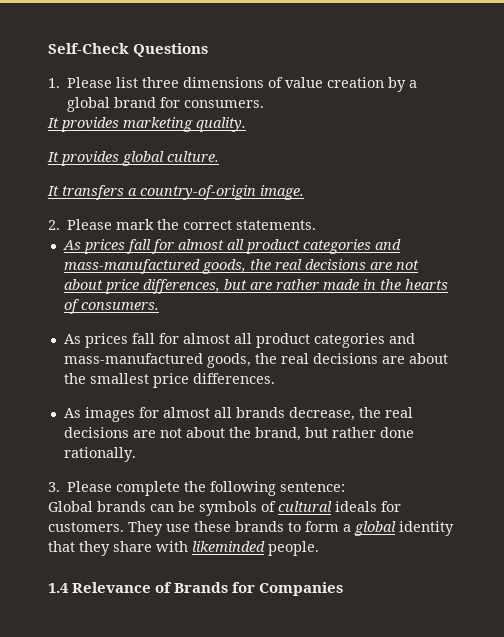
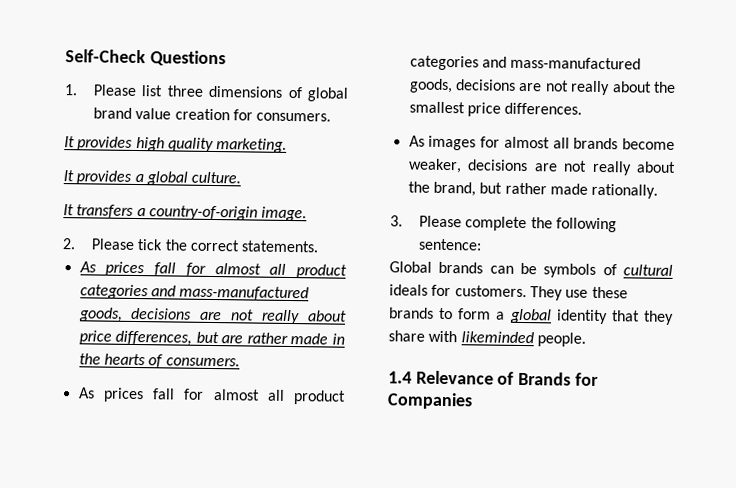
- 1. Please list three dimensions of value creation by a global brand for consumers.
+ 1. Please list three dimensions of global brand value creation for consumers.
- It provides marketing quality.
- It provides global culture.
+ It provides high quality marketing.
+ It provides a global culture.
- 2. Please mark the correct statements.
+ 2. Please tick the correct statements.
- As prices fall for almost all product categories and mass-manufactured goods, the real decisions are not about price differences, but are rather made in the hearts of consumers.
+ As prices fall for almost all product categories and mass-manufactured goods, decisions are not really about price differences, but are rather made in the hearts of consumers.
- As prices fall for almost all product categories and mass-manufactured goods, the real decisions are about the smallest price differences.
+ As prices fall for almost all product categories and mass-manufactured goods, decisions are not really about the smallest price differences.
- As images for almost all brands decrease, the real decisions are not about the brand, but rather done rationally.
+ As images for almost all brands become weaker, decisions are not really about the brand, but rather made rationally.

